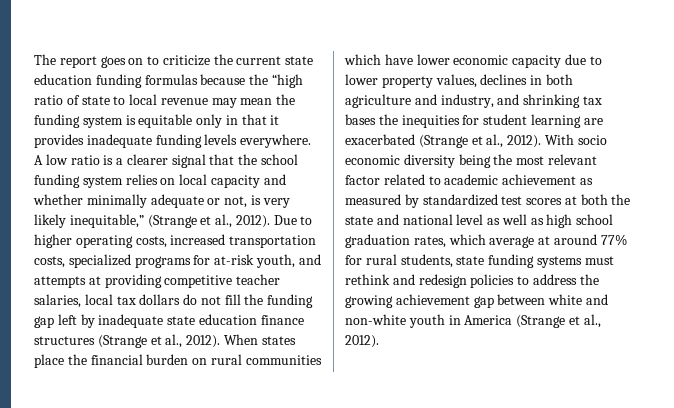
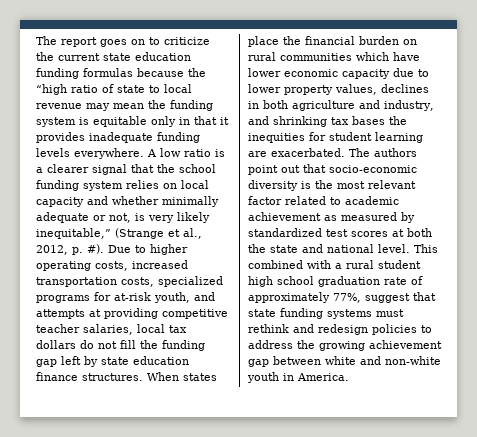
- A low ratio is a clearer signal that the school funding system relies on local capacity and whether minimally adequate or not, is very likely inequitable,” (Strange et al., 2012).
+ A low ratio is a clearer signal that the school funding system relies on local capacity and whether minimally adequate or not, is very likely inequitable,” (Strange et al., 2012, p. #).
- Due to higher operating costs, increased transportation costs, specialized programs for at-risk youth, and attempts at providing competitive teacher salaries, local tax dollars do not fill the funding gap left by inadequate state education finance structures (Strange et al., 2012).
+ Due to higher operating costs, increased transportation costs, specialized programs for at-risk youth, and attempts at providing competitive teacher salaries, local tax dollars do not fill the funding gap left by state education finance structures.
- When states place the financial burden on rural communities which have lower economic capacity due to lower property values, declines in both agriculture and industry, and shrinking tax bases the inequities for student learning are exacerbated (Strange et al., 2012). With socio economic diversity being the most relevant factor related to academic achievement as measured by standardized test scores at both the state and national level as well as high school graduation rates, which average at around 77% for rural students, state funding systems must rethink and redesign policies to address the growing achievement gap between white and non-white youth in America (Strange et al., 2012).
+ When states place the financial burden on rural communities which have lower economic capacity due to lower property values, declines in both agriculture and industry, and shrinking tax bases the inequities for student learning are exacerbated. The authors point out that socio-economic diversity is the most relevant factor related to academic achievement as measured by standardized test scores at both the state and national level. This combined with a rural student high school graduation rate of approximately 77%, suggest that state funding systems must rethink and redesign policies to address the growing achievement gap between white and non-white youth in America.

